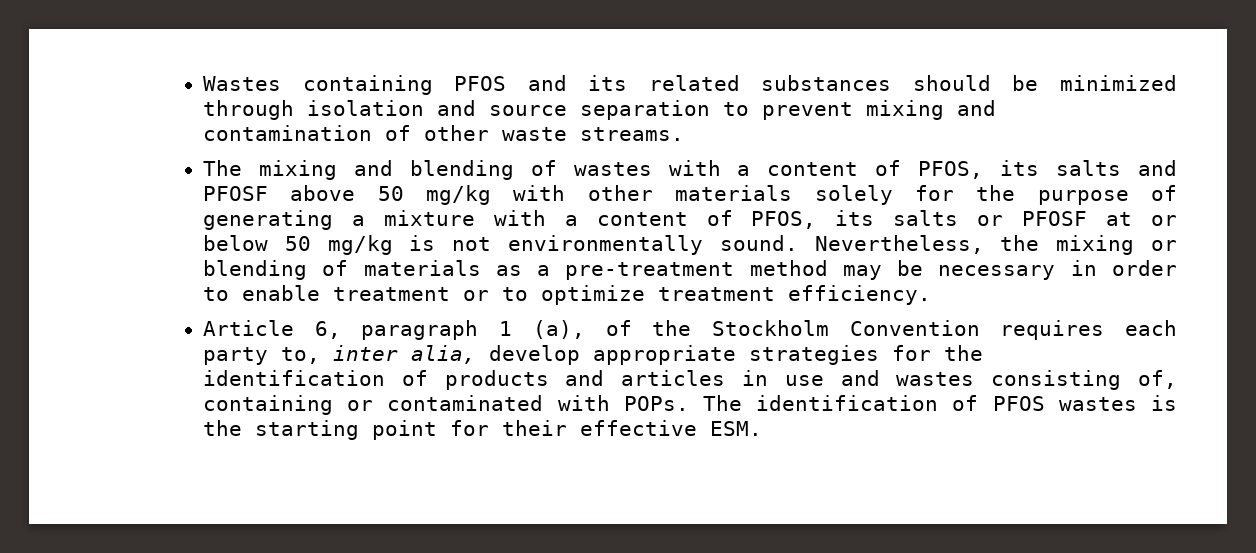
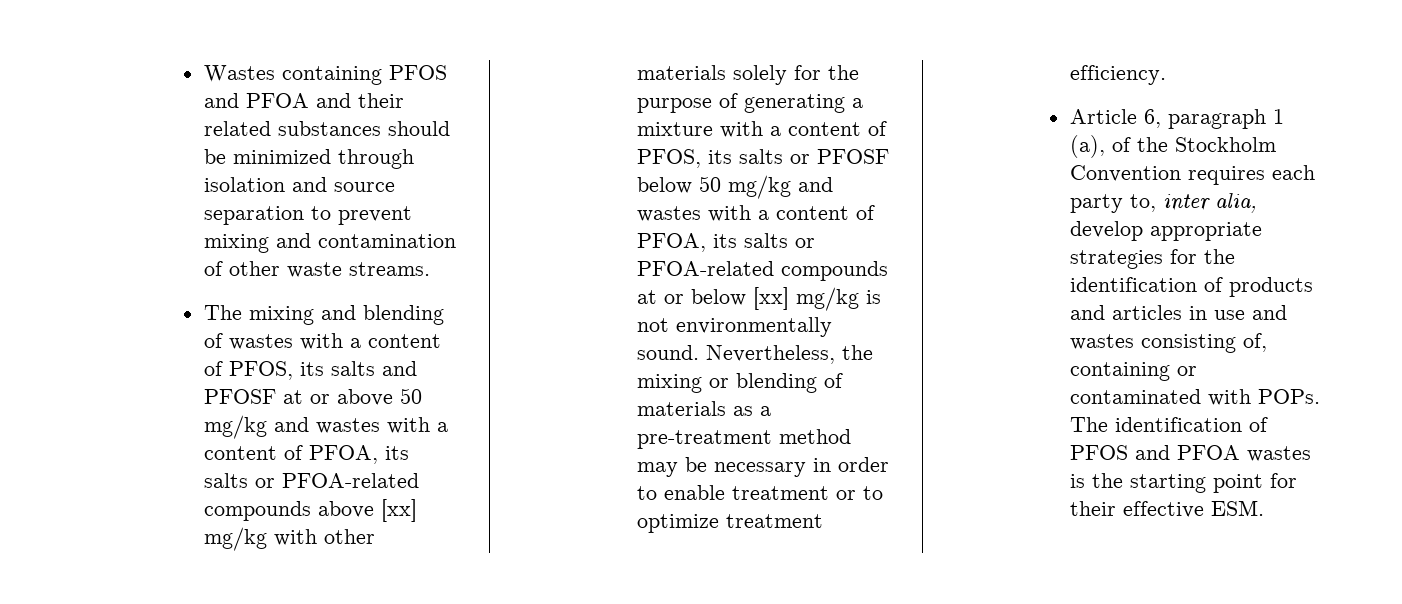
- Wastes containing PFOS and its related substances should be minimized through isolation and source separation to prevent mixing and contamination of other waste streams.
+ Wastes containing PFOS and PFOA and their related substances should be minimized through isolation and source separation to prevent mixing and contamination of other waste streams.
- The mixing and blending of wastes with a content of PFOS, its salts and PFOSF above 50 mg/kg with other materials solely for the purpose of generating a mixture with a content of PFOS, its salts or PFOSF at or below 50 mg/kg is not environmentally sound.
+ The mixing and blending of wastes with a content of PFOS, its salts and PFOSF at or above 50 mg/kg and wastes with a content of PFOA, its salts or PFOA-related compounds above [xx] mg/kg with other materials solely for the purpose of generating a mixture with a content of PFOS, its salts or PFOSF below 50 mg/kg and wastes with a content of PFOA, its salts or PFOA-related compounds at or below [xx] mg/kg is not environmentally sound.
- The identification of PFOS wastes is the starting point for their effective ESM.
+ The identification of PFOS and PFOA wastes is the starting point for their effective ESM.

